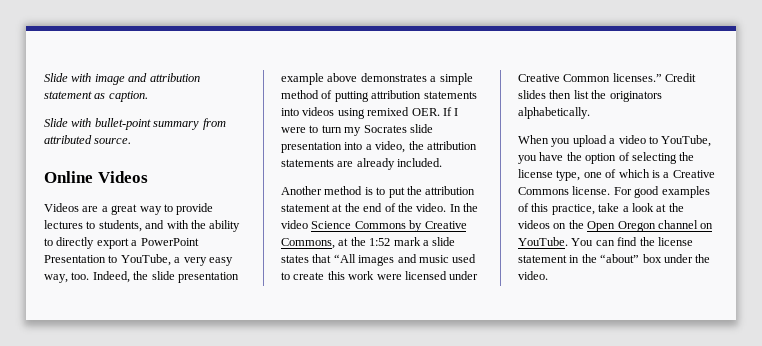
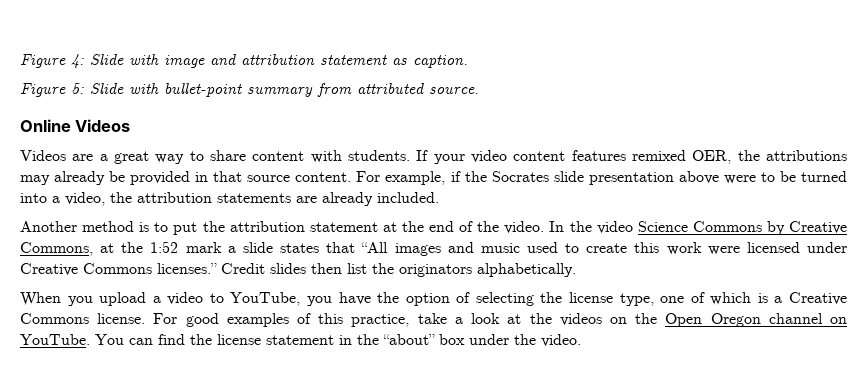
- Slide with image and attribution statement as caption.
+ Figure 4: Slide with image and attribution statement as caption.
- Slide with bullet-point summary from attributed source.
+ Figure 5: Slide with bullet-point summary from attributed source.
- Videos are a great way to provide lectures to students, and with the ability to directly export a PowerPoint Presentation to YouTube, a very easy way, too. Indeed, the slide presentation example above demonstrates a simple method of putting attribution statements into videos using remixed OER. If I were to turn my Socrates slide presentation into a video, the attribution statements are already included.
+ Videos are a great way to share content with students. If your video content features remixed OER, the attributions may already be provided in that source content. For example, if the Socrates slide presentation above were to be turned into a video, the attribution statements are already included.
- In the video Science Commons by Creative Commons, at the 1:52 mark a slide states that “All images and music used to create this work were licensed under Creative Common licenses.”
+ In the video Science Commons by Creative Commons, at the 1:52 mark a slide states that “All images and music used to create this work were licensed under Creative Commons licenses.”

